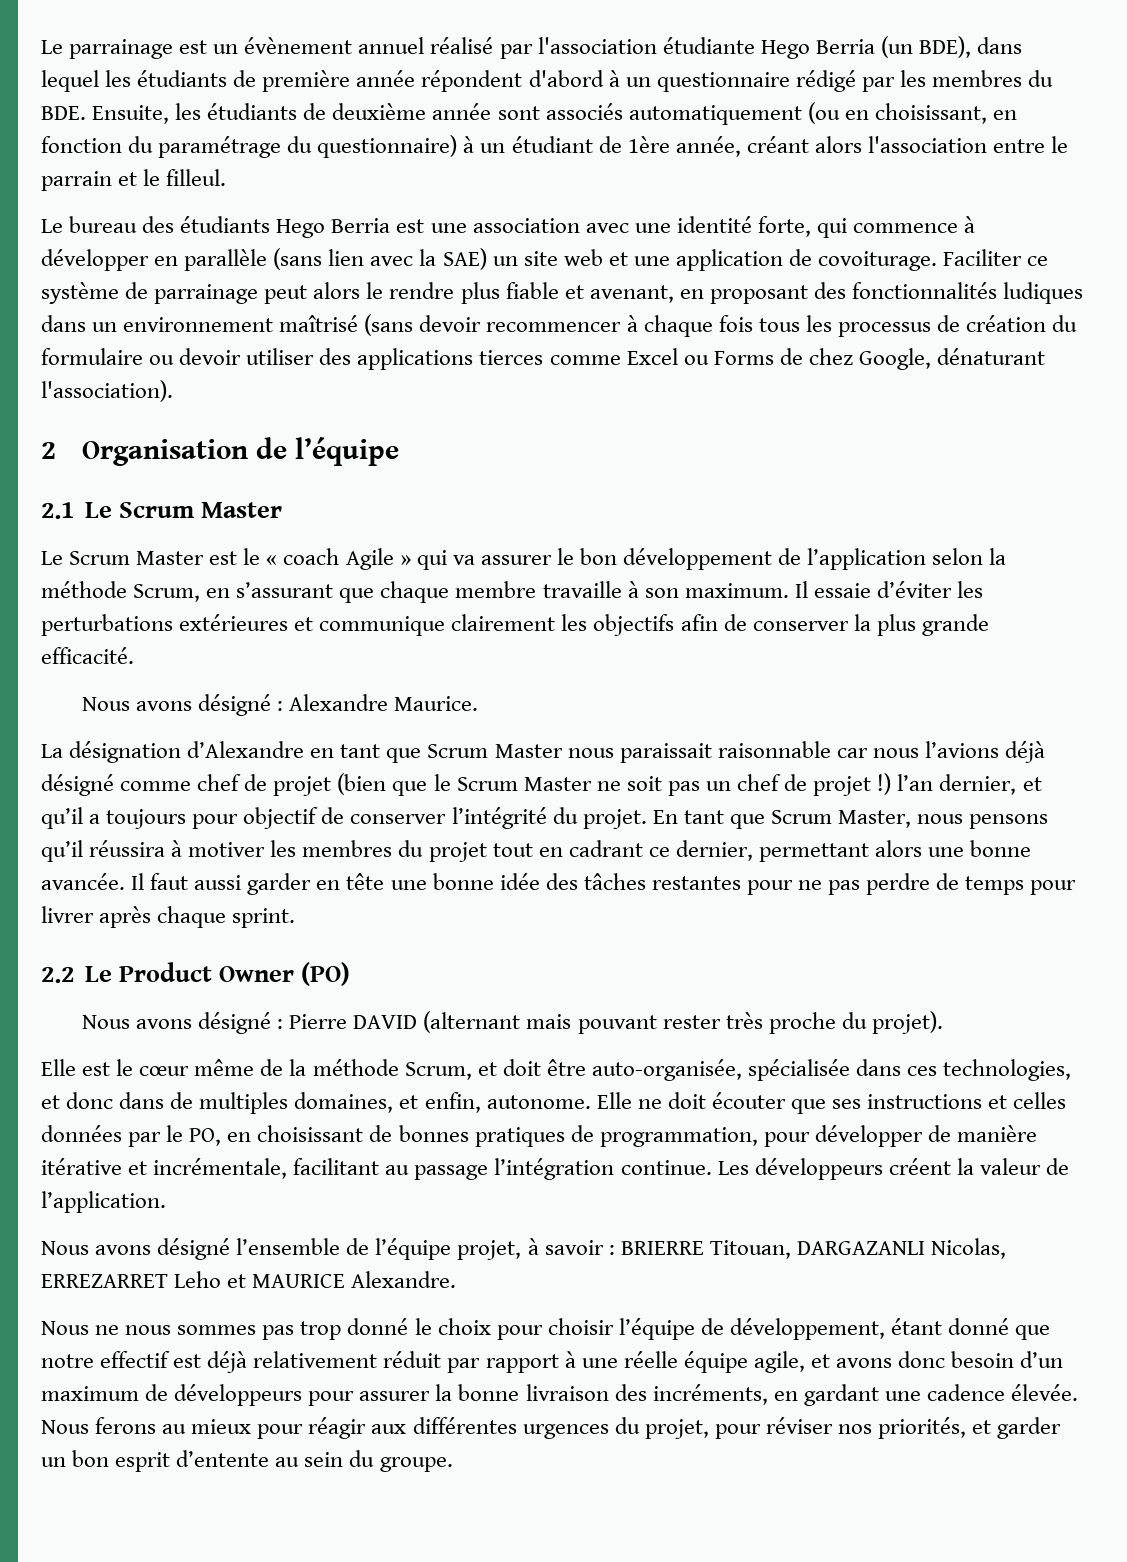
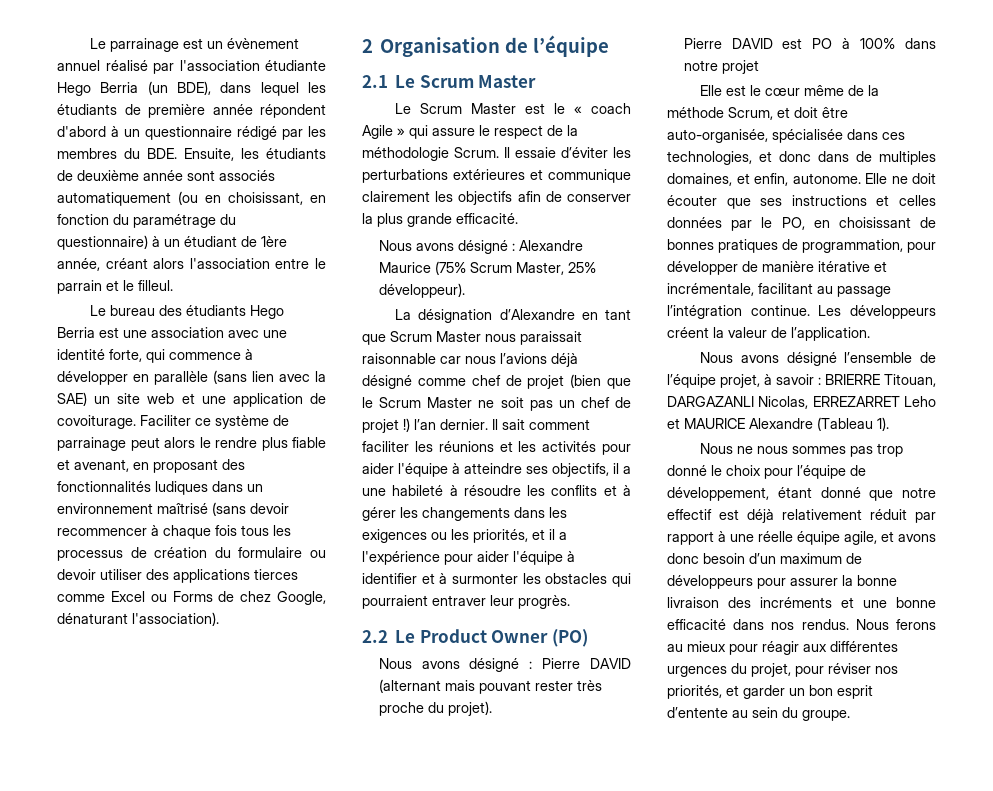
- Le Scrum Master est le « coach Agile » qui va assurer le bon développement de l’application selon la méthode Scrum, en s’assurant que chaque membre travaille à son maximum.
+ Le Scrum Master est le « coach Agile » qui assure le respect de la méthodologie Scrum.
- Nous avons désigné : Alexandre Maurice.
+ Nous avons désigné : Alexandre Maurice (75% Scrum Master, 25% développeur).
- La désignation d’Alexandre en tant que Scrum Master nous paraissait raisonnable car nous l’avions déjà désigné comme chef de projet (bien que le Scrum Master ne soit pas un chef de projet !) l’an dernier, et qu’il a toujours pour objectif de conserver l’intégrité du projet. En tant que Scrum Master, nous pensons qu’il réussira à motiver les membres du projet tout en cadrant ce dernier, permettant alors une bonne avancée. Il faut aussi garder en tête une bonne idée des tâches restantes pour ne pas perdre de temps pour livrer après chaque sprint.
+ La désignation d’Alexandre en tant que Scrum Master nous paraissait raisonnable car nous l’avions déjà désigné comme chef de projet (bien que le Scrum Master ne soit pas un chef de projet !) l’an dernier. Il sait comment faciliter les réunions et les activités pour aider l'équipe à atteindre ses objectifs, il a une habileté à résoudre les conflits et à gérer les changements dans les exigences ou les priorités, et il a l'expérience pour aider l'équipe à identifier et à surmonter les obstacles qui pourraient entraver leur progrès.
+ Pierre DAVID est PO à 100% dans notre projet
- Nous avons désigné l’ensemble de l’équipe projet, à savoir : BRIERRE Titouan, DARGAZANLI Nicolas, ERREZARRET Leho et MAURICE Alexandre.
+ Nous avons désigné l’ensemble de l’équipe projet, à savoir : BRIERRE Titouan, DARGAZANLI Nicolas, ERREZARRET Leho et MAURICE Alexandre (Tableau 1).
- Nous ne nous sommes pas trop donné le choix pour choisir l’équipe de développement, étant donné que notre effectif est déjà relativement réduit par rapport à une réelle équipe agile, et avons donc besoin d’un maximum de développeurs pour assurer la bonne livraison des incréments, en gardant une cadence élevée.
+ Nous ne nous sommes pas trop donné le choix pour l’équipe de développement, étant donné que notre effectif est déjà relativement réduit par rapport à une réelle équipe agile, et avons donc besoin d’un maximum de développeurs pour assurer la bonne livraison des incréments et une bonne efficacité dans nos rendus.

